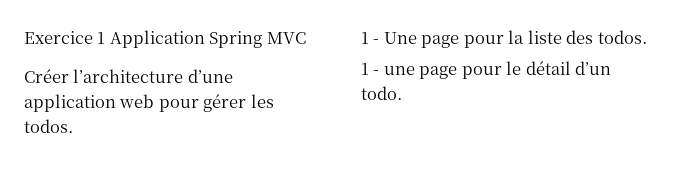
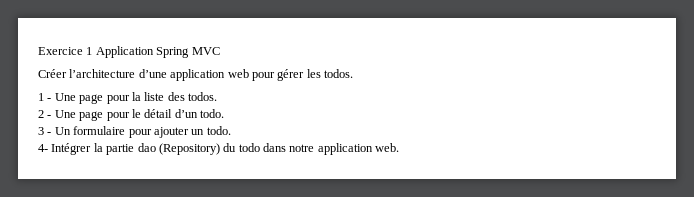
- 1 - une page pour le détail d’un todo.
+ 2 - Une page pour le détail d’un todo.
+ 3 - Un formulaire pour ajouter un todo.
+ 4- Intégrer la partie dao (Repository) du todo dans notre application web.

